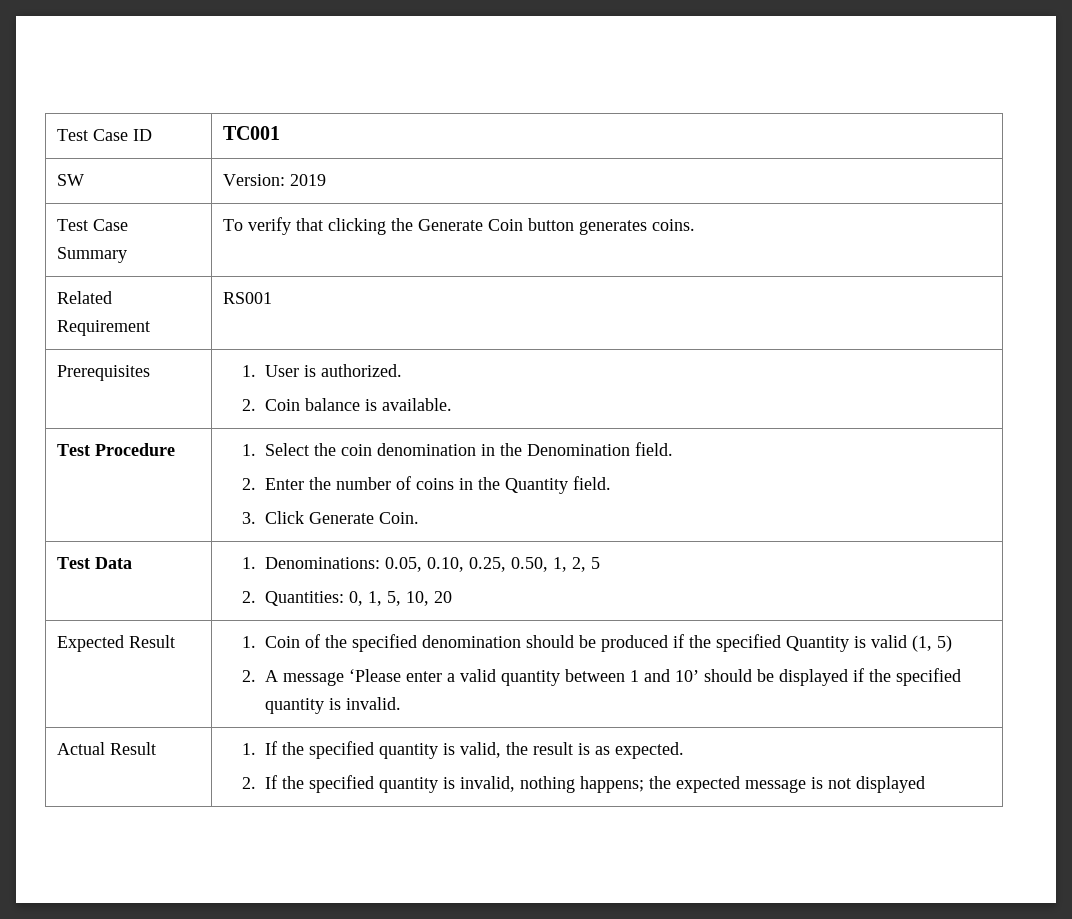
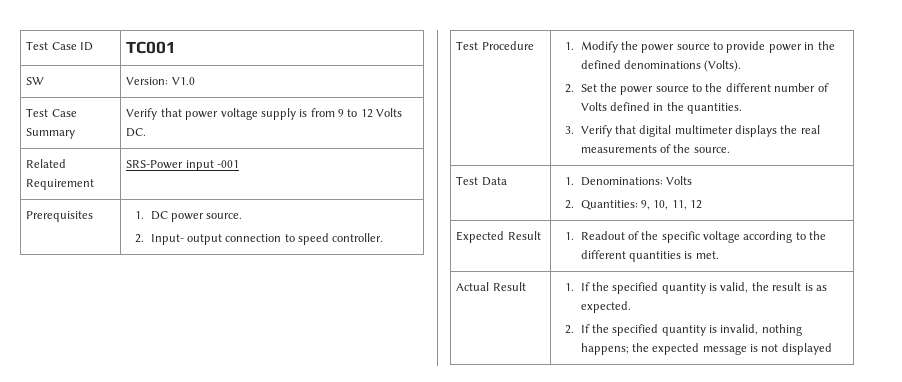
- SW | Version: 2019
+ SW | Version: V1.0
- Test Case Summary | To verify that clicking the Generate Coin button generates coins.
+ Test Case Summary | Verify that power voltage supply is from 9 to 12 Volts DC.
- Related Requirement | RS001
+ Related Requirement | SRS-Power input -001
- Prerequisites | 1. User is authorized.
- 2. Coin balance is available.
- Test Procedure | 1. Select the coin denomination in the Denomination field.
- 2. Enter the number of coins in the Quantity field.
- 3. Click Generate Coin.
- Test Data | 1. Denominations: 0.05, 0.10, 0.25, 0.50, 1, 2, 5
- 2. Quantities: 0, 1, 5, 10, 20
+ Prerequisites | 1. DC power source.
+ 2. Input- output connection to speed controller.
+ Test Procedure | 1. Modify the power source to provide power in the defined denominations (Volts).
+ 2. Set the power source to the different number of Volts defined in the quantities.
+ 3. Verify that digital multimeter displays the real measurements of the source.
+ Test Data | 1. Denominations: Volts
+ 2. Quantities: 9, 10, 11, 12
- Expected Result | 1. Coin of the specified denomination should be produced if the specified Quantity is valid (1, 5)
- 2. A message ‘Please enter a valid quantity between 1 and 10’ should be displayed if the specified quantity is invalid.
+ Expected Result | 1. Readout of the specific voltage according to the different quantities is met.

